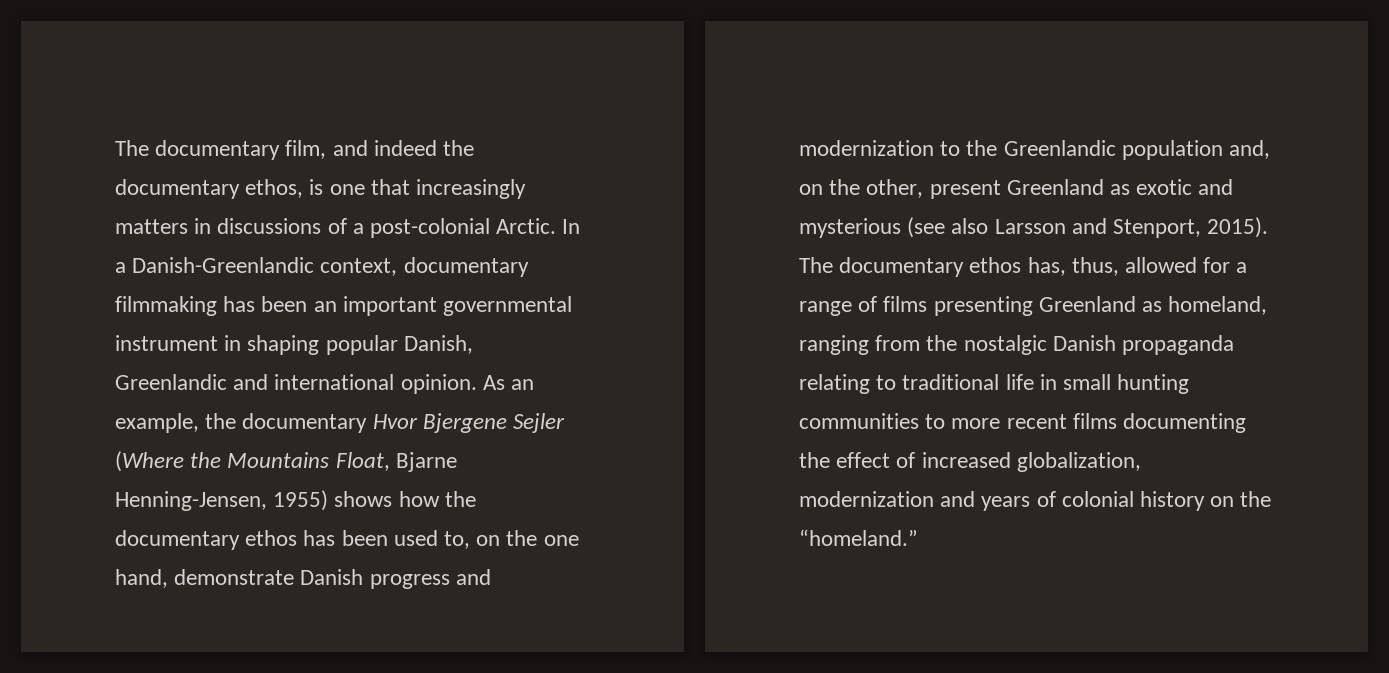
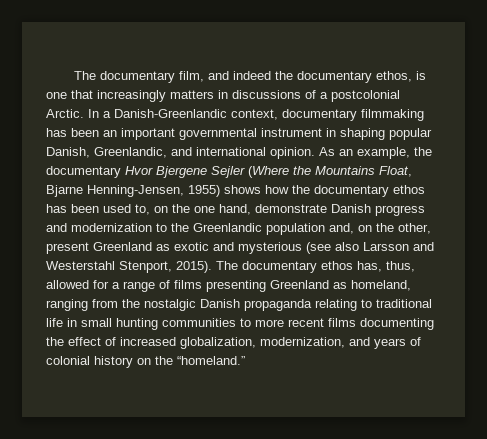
- The documentary film, and indeed the documentary ethos, is one that increasingly matters in discussions of a post-colonial Arctic.
+ The documentary film, and indeed the documentary ethos, is one that increasingly matters in discussions of a postcolonial Arctic.
- In a Danish-Greenlandic context, documentary filmmaking has been an important governmental instrument in shaping popular Danish, Greenlandic and international opinion.
+ In a Danish-Greenlandic context, documentary filmmaking has been an important governmental instrument in shaping popular Danish, Greenlandic, and international opinion.
- As an example, the documentary Hvor Bjergene Sejler (Where the Mountains Float, Bjarne Henning-Jensen, 1955) shows how the documentary ethos has been used to, on the one hand, demonstrate Danish progress and modernization to the Greenlandic population and, on the other, present Greenland as exotic and mysterious (see also Larsson and Stenport, 2015).
+ As an example, the documentary Hvor Bjergene Sejler (Where the Mountains Float, Bjarne Henning-Jensen, 1955) shows how the documentary ethos has been used to, on the one hand, demonstrate Danish progress and modernization to the Greenlandic population and, on the other, present Greenland as exotic and mysterious (see also Larsson and Westerstahl Stenport, 2015).
- The documentary ethos has, thus, allowed for a range of films presenting Greenland as homeland, ranging from the nostalgic Danish propaganda relating to traditional life in small hunting communities to more recent films documenting the effect of increased globalization, modernization and years of colonial history on the “homeland.”
+ The documentary ethos has, thus, allowed for a range of films presenting Greenland as homeland, ranging from the nostalgic Danish propaganda relating to traditional life in small hunting communities to more recent films documenting the effect of increased globalization, modernization, and years of colonial history on the “homeland.”

